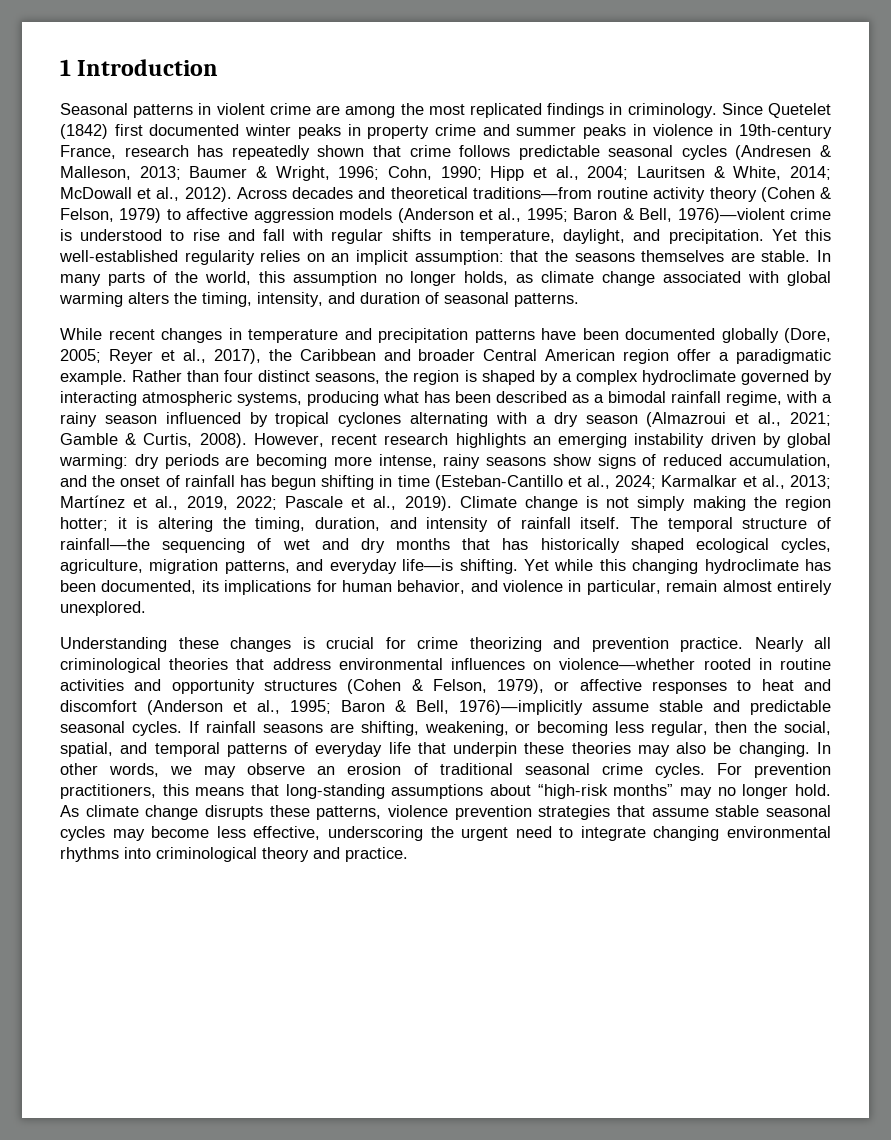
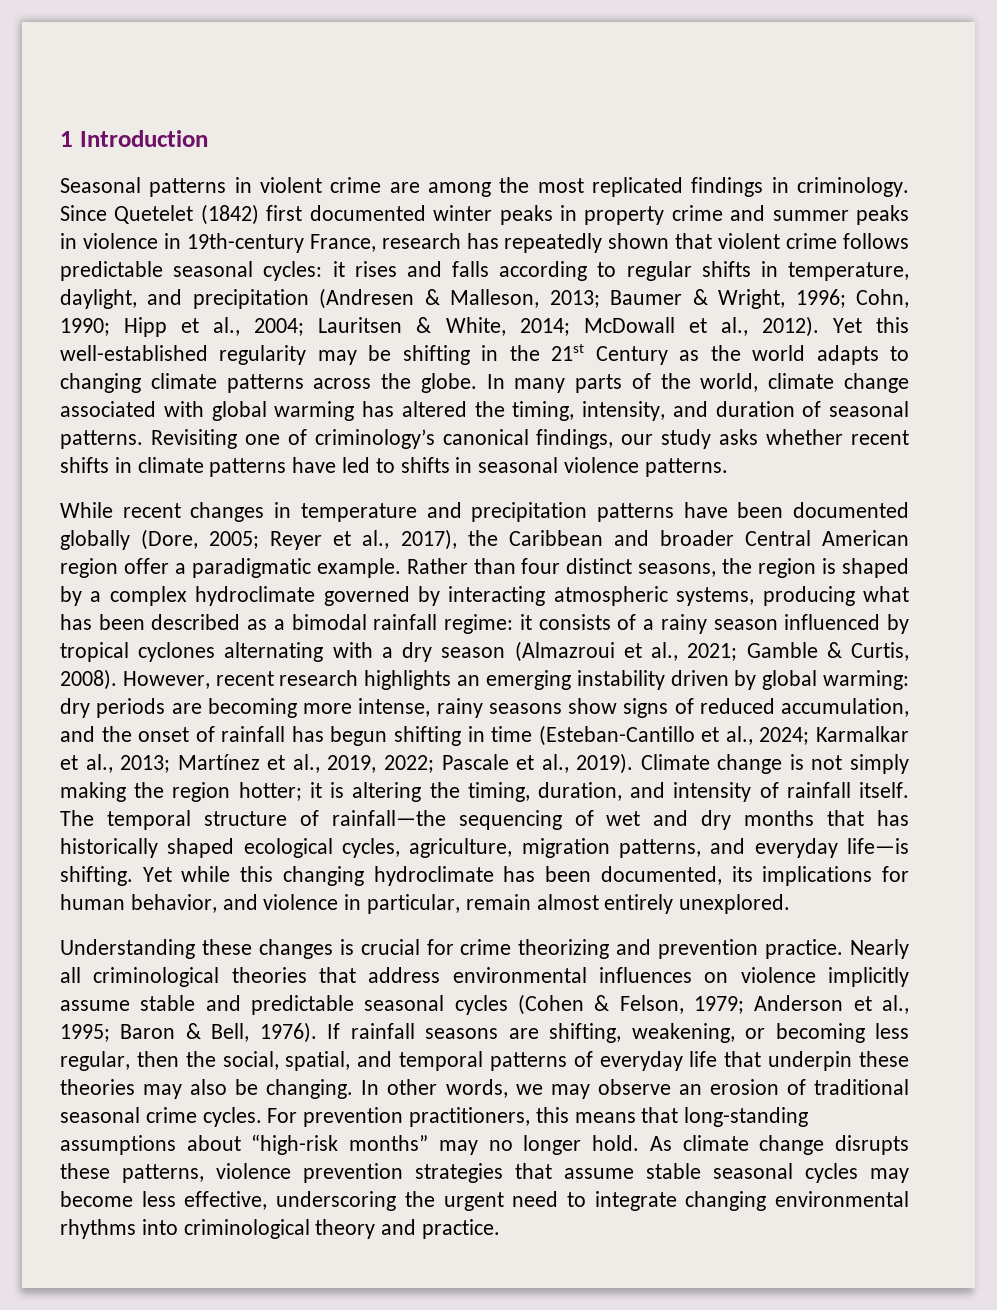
- Since Quetelet (1842) first documented winter peaks in property crime and summer peaks in violence in 19th-century France, research has repeatedly shown that crime follows predictable seasonal cycles (Andresen & Malleson, 2013; Baumer & Wright, 1996; Cohn, 1990; Hipp et al., 2004; Lauritsen & White, 2014; McDowall et al., 2012).
+ Since Quetelet (1842) first documented winter peaks in property crime and summer peaks in violence in 19th-century France, research has repeatedly shown that violent crime follows predictable seasonal cycles: it rises and falls according to regular shifts in temperature, daylight, and precipitation (Andresen & Malleson, 2013; Baumer & Wright, 1996; Cohn, 1990; Hipp et al., 2004; Lauritsen & White, 2014; McDowall et al., 2012).
- Across decades and theoretical traditions—from routine activity theory (Cohen & Felson, 1979) to affective aggression models (Anderson et al., 1995; Baron & Bell, 1976)—violent crime is understood to rise and fall with regular shifts in temperature, daylight, and precipitation. Yet this well-established regularity relies on an implicit assumption: that the seasons themselves are stable.
+ Yet this well-established regularity may be shifting in the 21st Century as the world adapts to changing climate patterns across the globe.
- In many parts of the world, this assumption no longer holds, as climate change associated with global warming alters the timing, intensity, and duration of seasonal patterns.
+ In many parts of the world, climate change associated with global warming has altered the timing, intensity, and duration of seasonal patterns. Revisiting one of criminology’s canonical findings, our study asks whether recent shifts in climate patterns have led to shifts in seasonal violence patterns.
- Rather than four distinct seasons, the region is shaped by a complex hydroclimate governed by interacting atmospheric systems, producing what has been described as a bimodal rainfall regime, with a rainy season influenced by tropical cyclones alternating with a dry season (Almazroui et al., 2021; Gamble & Curtis, 2008).
+ Rather than four distinct seasons, the region is shaped by a complex hydroclimate governed by interacting atmospheric systems, producing what has been described as a bimodal rainfall regime: it consists of a rainy season influenced by tropical cyclones alternating with a dry season (Almazroui et al., 2021; Gamble & Curtis, 2008).
- Nearly all criminological theories that address environmental influences on violence—whether rooted in routine activities and opportunity structures (Cohen & Felson, 1979), or affective responses to heat and discomfort (Anderson et al., 1995; Baron & Bell, 1976)—implicitly assume stable and predictable seasonal cycles.
+ Nearly all criminological theories that address environmental influences on violence implicitly assume stable and predictable seasonal cycles (Cohen & Felson, 1979; Anderson et al., 1995; Baron & Bell, 1976).

